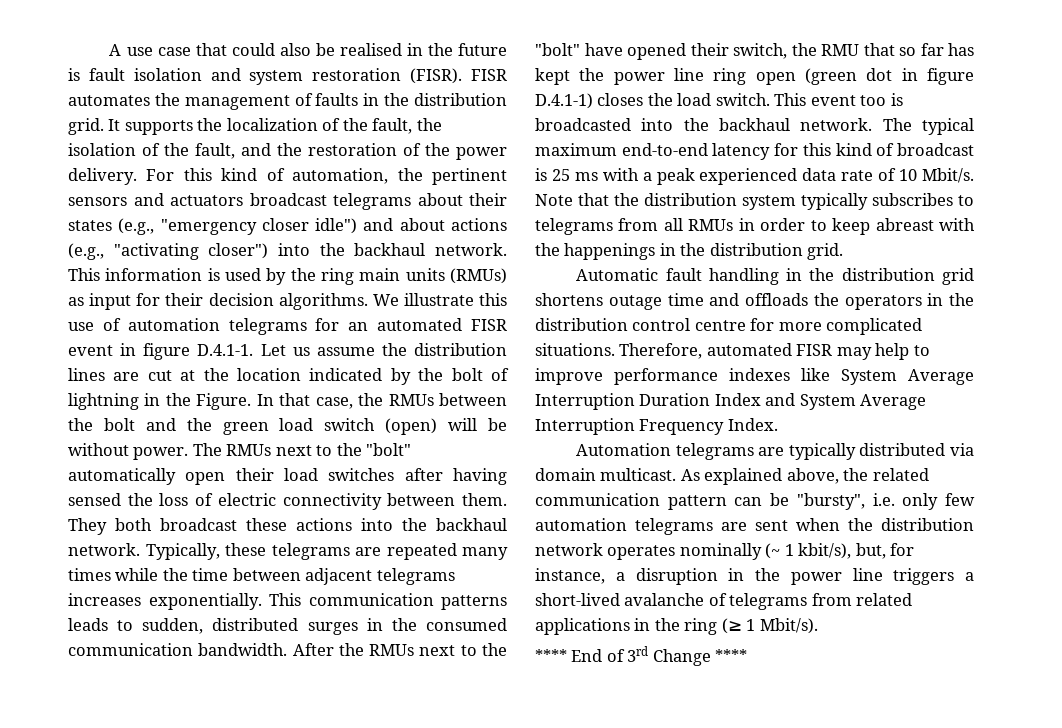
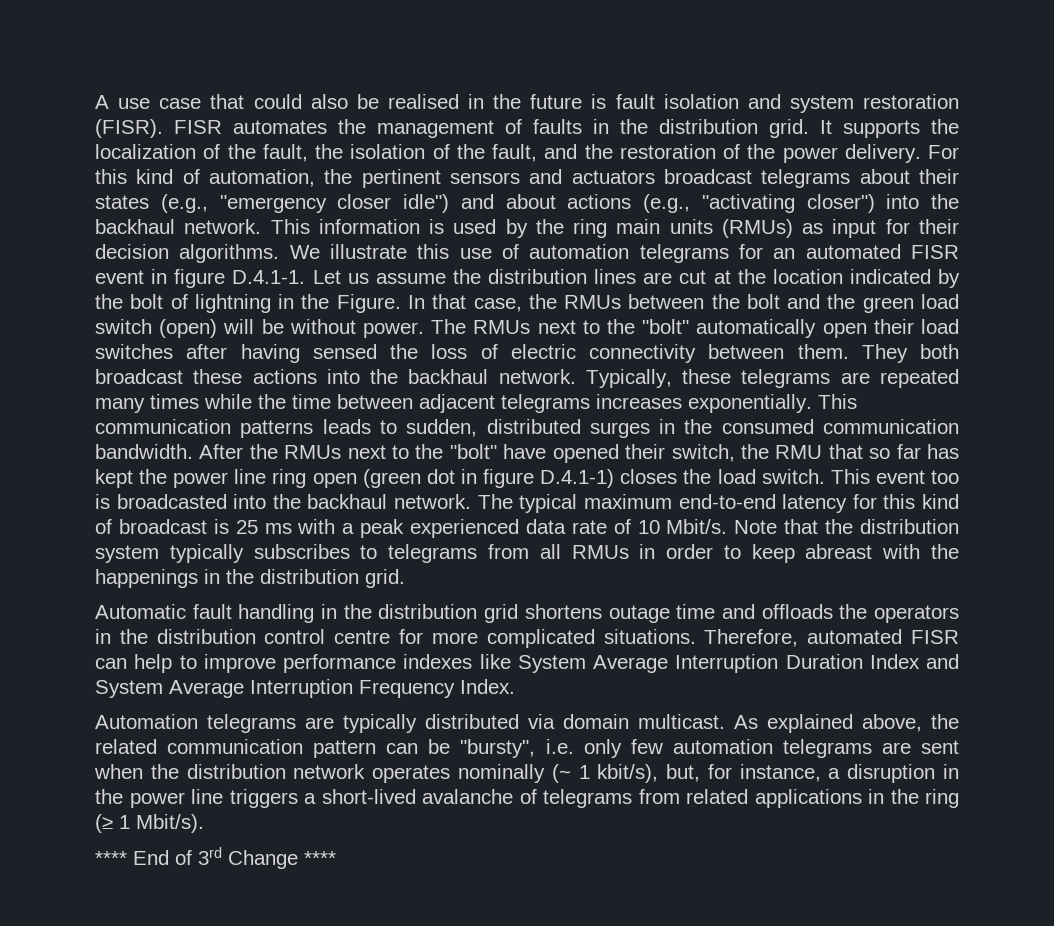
- Therefore, automated FISR may help to improve performance indexes like System Average Interruption Duration Index and System Average Interruption Frequency Index.
+ Therefore, automated FISR can help to improve performance indexes like System Average Interruption Duration Index and System Average Interruption Frequency Index.

